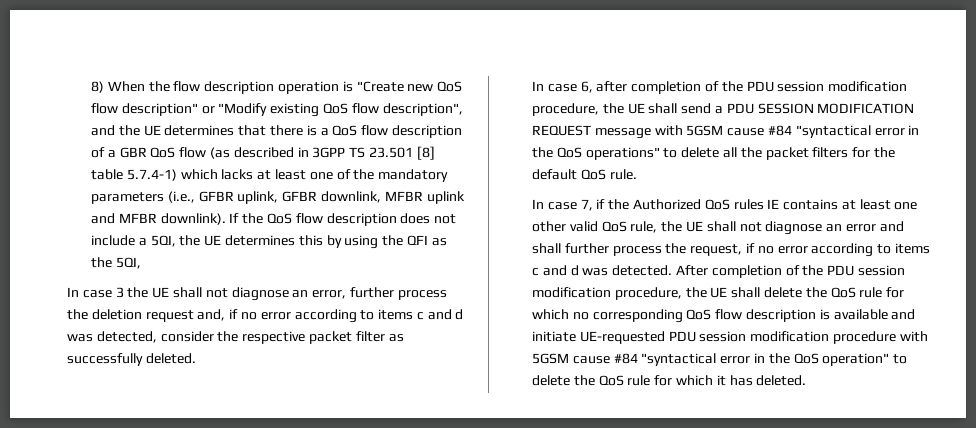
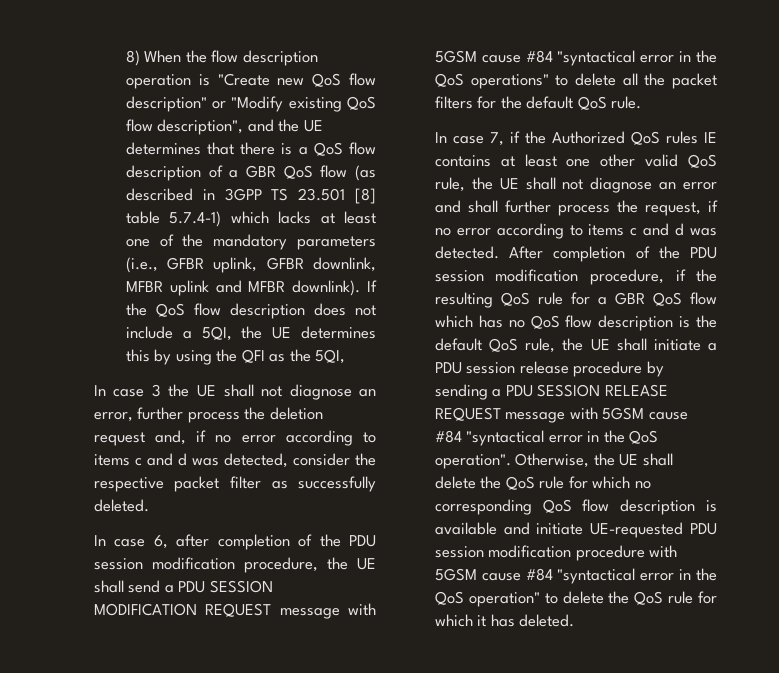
- After completion of the PDU session modification procedure, the UE shall delete the QoS rule for which no corresponding QoS flow description is available and initiate UE-requested PDU session modification procedure with 5GSM cause #84 "syntactical error in the QoS operation" to delete the QoS rule for which it has deleted.
+ After completion of the PDU session modification procedure, if the resulting QoS rule for a GBR QoS flow which has no QoS flow description is the default QoS rule, the UE shall initiate a PDU session release procedure by sending a PDU SESSION RELEASE REQUEST message with 5GSM cause #84 "syntactical error in the QoS operation". Otherwise, the UE shall delete the QoS rule for which no corresponding QoS flow description is available and initiate UE-requested PDU session modification procedure with 5GSM cause #84 "syntactical error in the QoS operation" to delete the QoS rule for which it has deleted.

